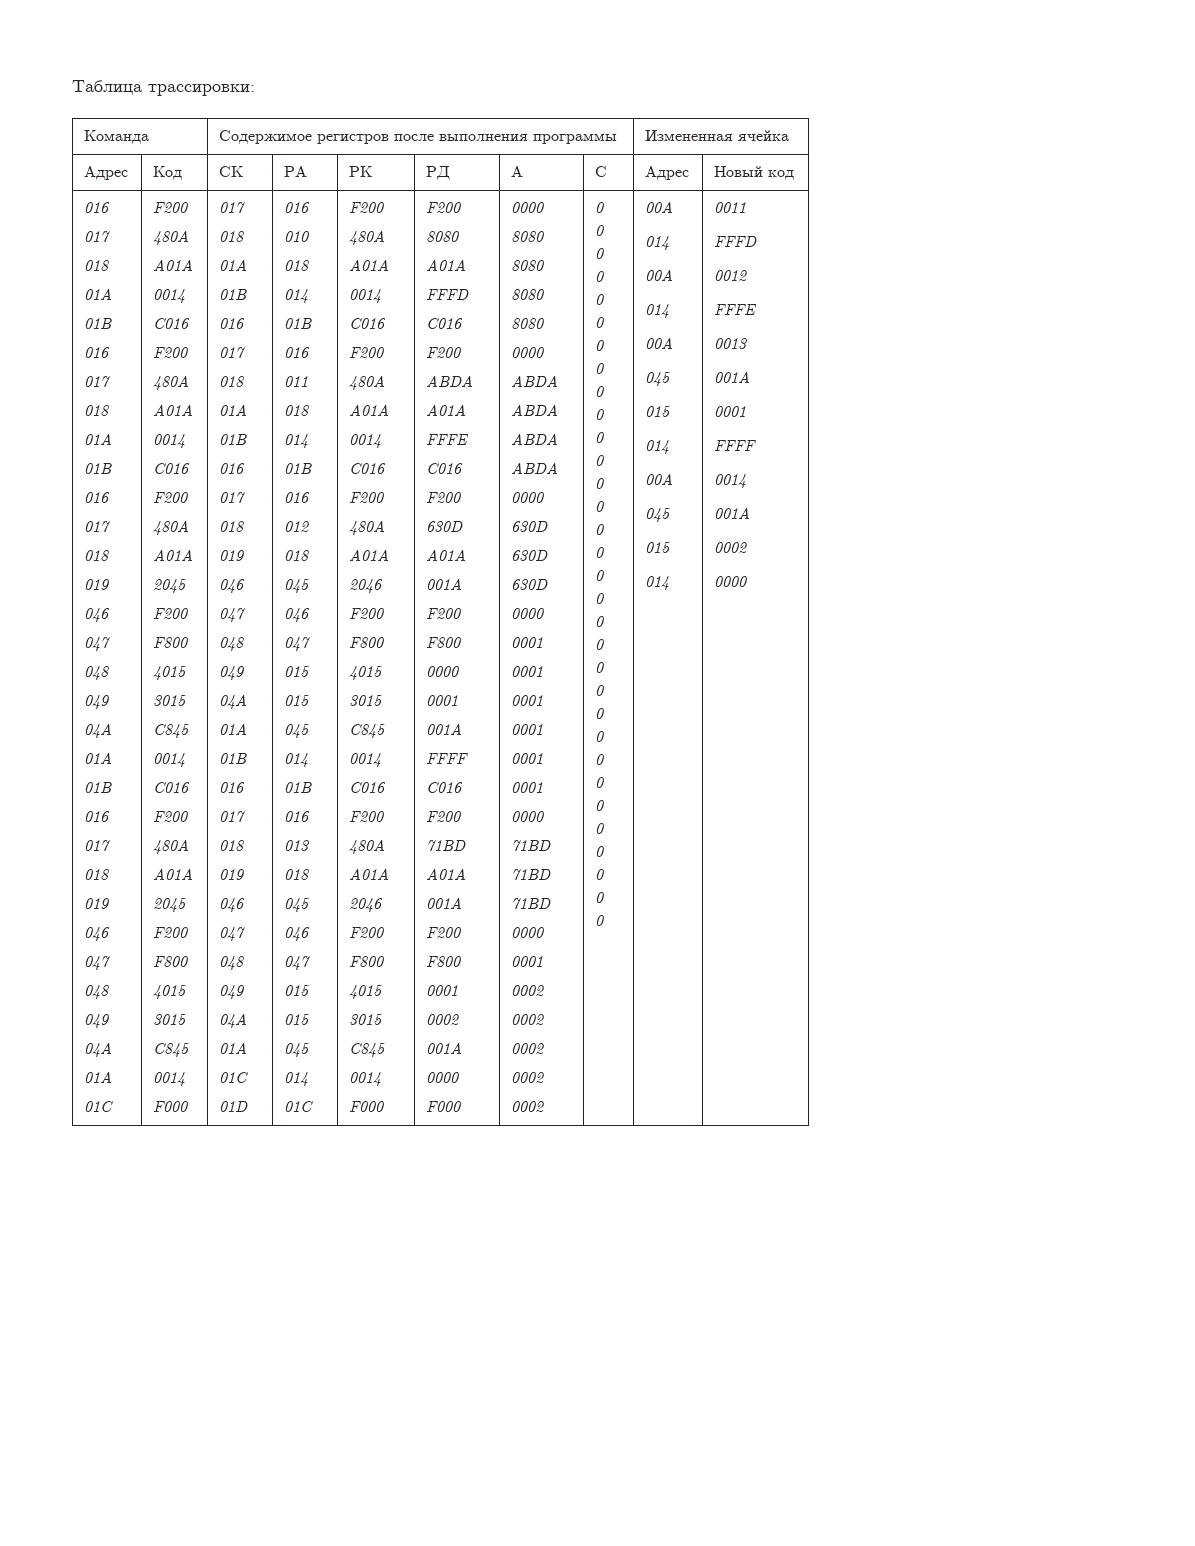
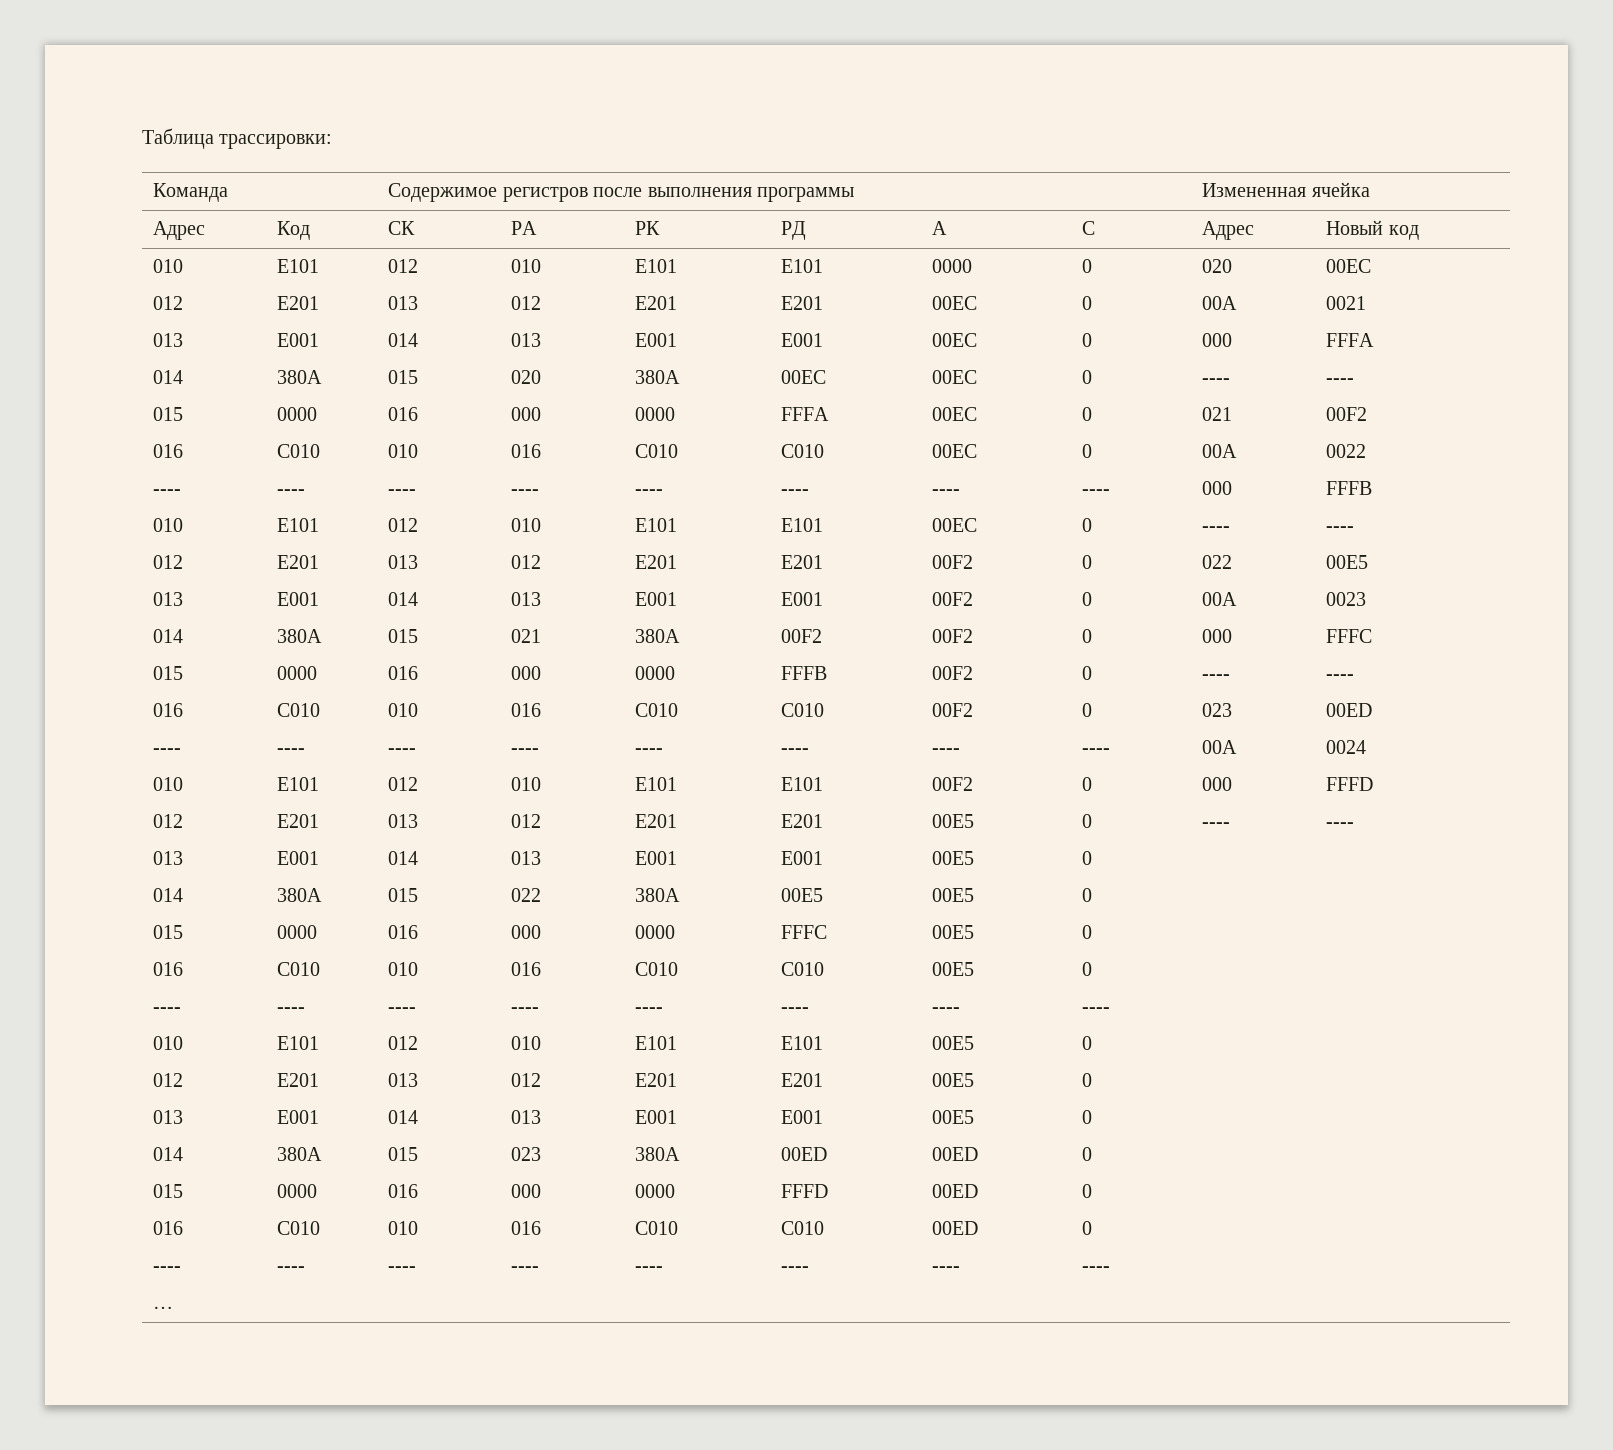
  Адрес | Код | СК | РА | РК | РД | А | С | Адрес | Новый код
+ 010
+ 012
+ 013
+ 014
+ 015
  016
- 017
- 018
- 01A
- 01B
+ ----
+ 010
+ 012
+ 013
+ 014
+ 015
  016
- 017
- 018
- 01A
- 01B
+ ----
+ 010
+ 012
+ 013
+ 014
+ 015
  016
- 017
- 018
- 019
- 046
- 047
- 048
- 049
- 04A
- 01A
- 01B
+ ----
+ 010
+ 012
+ 013
+ 014
+ 015
  016
- 017
- 018
- 019
- 046
- 047
- 048
- 049
- 04A
- 01A
- 01C | F200
- 480A
- A01A
- 0014
- C016
- F200
- 480A
- A01A
- 0014
- C016
- F200
- 480A
- A01A
- 2045
- F200
- F800
- 4015
- 3015
- C845
- 0014
- C016
- F200
- 480A
- A01A
- 2045
- F200
- F800
- 4015
- 3015
- C845
- 0014
- F000 | 017
- 018
- 01A
- 01B
+ ----
+ … | E101
+ E201
+ E001
+ 380A
+ 0000
+ C010
+ ----
+ E101
+ E201
+ E001
+ 380A
+ 0000
+ C010
+ ----
+ E101
+ E201
+ E001
+ 380A
+ 0000
+ C010
+ ----
+ E101
+ E201
+ E001
+ 380A
+ 0000
+ C010
+ ---- | 012
+ 013
+ 014
+ 015
  016
- 017
- 018
- 01A
- 01B
+ 010
+ ----
+ 012
+ 013
+ 014
+ 015
  016
- 017
- 018
- 019
- 046
- 047
- 048
- 049
- 04A
- 01A
- 01B
+ 010
+ ----
+ 012
+ 013
+ 014
+ 015
  016
- 017
- 018
- 019
- 046
- 047
- 048
- 049
- 04A
- 01A
- 01C
- 01D | 016
  010
- 018
+ ----
+ 012
+ 013
  014
- 01B
+ 015
  016
- 011
- 018
- 014
- 01B
+ 010
+ ---- | 010
+ 012
+ 013
+ 020
+ 000
  016
+ ----
+ 010
  012
- 018
- 045
- 046
- 047
- 015
- 015
- 045
- 014
- 01B
+ 013
+ 021
+ 000
  016
+ ----
+ 010
+ 012
  013
- 018
- 045
- 046
- 047
- 015
- 015
- 045
- 014
- 01C | F200
- 480A
- A01A
- 0014
- C016
- F200
- 480A
- A01A
- 0014
- C016
- F200
- 480A
- A01A
- 2046
- F200
- F800
- 4015
- 3015
- C845
- 0014
- C016
- F200
- 480A
- A01A
- 2046
- F200
- F800
- 4015
- 3015
- C845
- 0014
- F000 | F200
- 8080
- A01A
+ 022
+ 000
+ 016
+ ----
+ 010
+ 012
+ 013
+ 023
+ 000
+ 016
+ ---- | E101
+ E201
+ E001
+ 380A
+ 0000
+ C010
+ ----
+ E101
+ E201
+ E001
+ 380A
+ 0000
+ C010
+ ----
+ E101
+ E201
+ E001
+ 380A
+ 0000
+ C010
+ ----
+ E101
+ E201
+ E001
+ 380A
+ 0000
+ C010
+ ---- | E101
+ E201
+ E001
+ 00EC
+ FFFA
+ C010
+ ----
+ E101
+ E201
+ E001
+ 00F2
+ FFFB
+ C010
+ ----
+ E101
+ E201
+ E001
+ 00E5
+ FFFC
+ C010
+ ----
+ E101
+ E201
+ E001
+ 00ED
  FFFD
- C016
- F200
- ABDA
- A01A
- FFFE
- C016
- F200
- 630D
- A01A
- 001A
- F200
- F800
- 0000
- 0001
- 001A
- FFFF
- C016
- F200
- 71BD
- A01A
- 001A
- F200
- F800
- 0001
- 0002
- 001A
- 0000
- F000 | 0000
- 8080
- 8080
- 8080
- 8080
- 0000
- ABDA
- ABDA
- ABDA
- ABDA
- 0000
- 630D
- 630D
- 630D
- 0000
- 0001
- 0001
- 0001
- 0001
- 0001
- 0001
- 0000
- 71BD
- 71BD
- 71BD
- 0000
- 0001
- 0002
- 0002
- 0002
- 0002
- 0002 | 0
+ C010
+ ---- | 0000
+ 00EC
+ 00EC
+ 00EC
+ 00EC
+ 00EC
+ ----
+ 00EC
+ 00F2
+ 00F2
+ 00F2
+ 00F2
+ 00F2
+ ----
+ 00F2
+ 00E5
+ 00E5
+ 00E5
+ 00E5
+ 00E5
+ ----
+ 00E5
+ 00E5
+ 00E5
+ 00ED
+ 00ED
+ 00ED
+ ---- | 0
+ 0
+ 0
+ 0
+ 0
+ 0
+ ----
  0
  0
  0
  0
  0
  0
+ ----
  0
  0
  0
  0
  0
  0
+ ----
  0
  0
  0
  0
  0
  0
- 0
- 0
- 0
- 0
- 0
- 0
- 0
- 0
- 0
- 0
- 0
- 0
- 0 | 00A
- 014
+ ---- | 020
  00A
- 014
+ 000
+ ----
+ 021
  00A
- 045
- 015
- 014
+ 000
+ ----
+ 022
  00A
- 045
- 015
- 014 | 0011
+ 000
+ ----
+ 023
+ 00A
+ 000
+ ---- | 00EC
+ 0021
+ FFFA
+ ----
+ 00F2
+ 0022
+ FFFB
+ ----
+ 00E5
+ 0023
+ FFFC
+ ----
+ 00ED
+ 0024
  FFFD
- 0012
- FFFE
- 0013
- 001A
- 0001
- FFFF
- 0014
- 001A
- 0002
- 0000
+ ----

